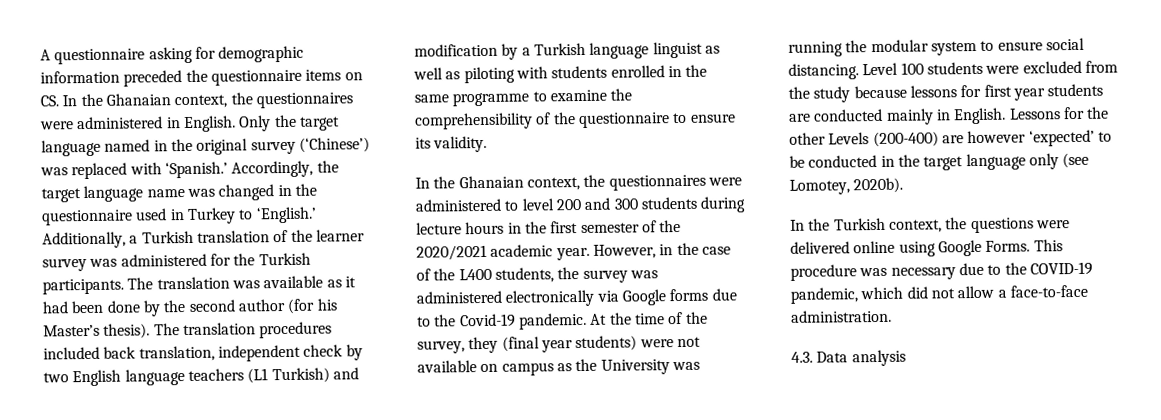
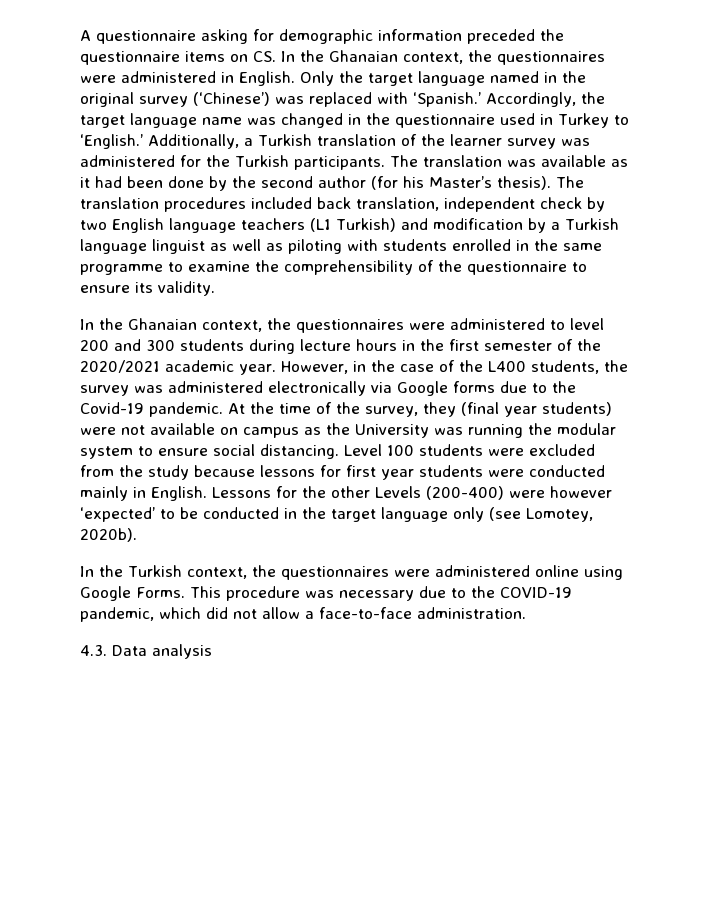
- Level 100 students were excluded from the study because lessons for first year students are conducted mainly in English.
+ Level 100 students were excluded from the study because lessons for first year students were conducted mainly in English.
- Lessons for the other Levels (200-400) are however ‘expected’ to be conducted in the target language only (see Lomotey, 2020b).
+ Lessons for the other Levels (200-400) were however ‘expected’ to be conducted in the target language only (see Lomotey, 2020b).
- In the Turkish context, the questions were delivered online using Google Forms.
+ In the Turkish context, the questionnaires were administered online using Google Forms.

